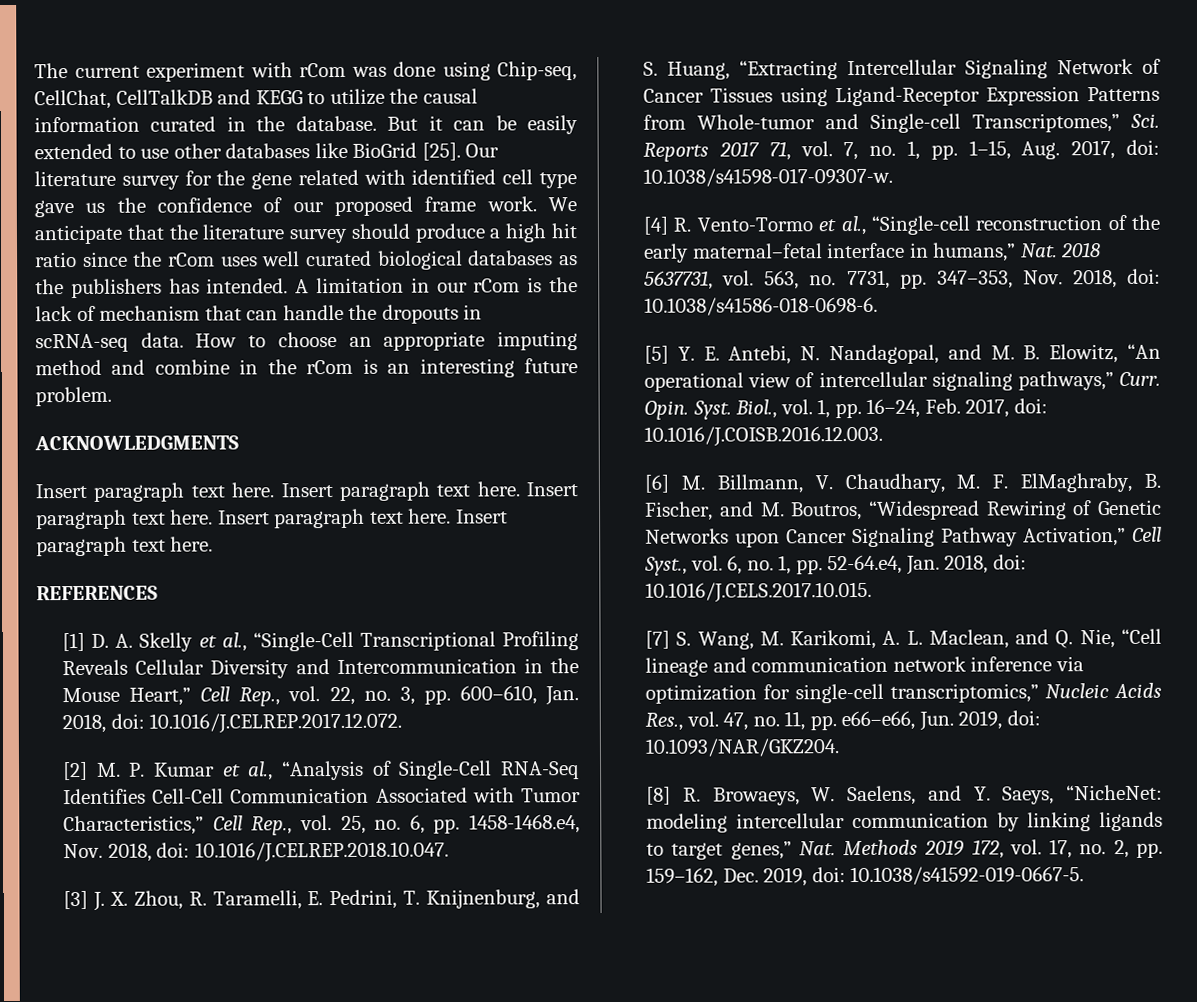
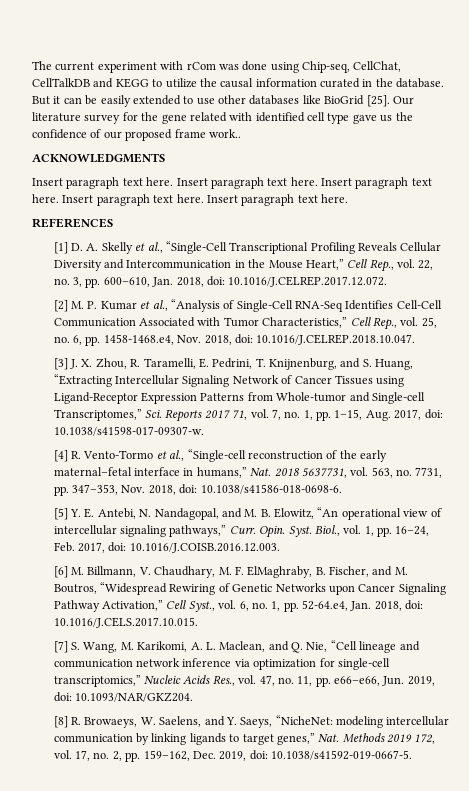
- Our literature survey for the gene related with identified cell type gave us the confidence of our proposed frame work. We anticipate that the literature survey should produce a high hit ratio since the rCom uses well curated biological databases as the publishers has intended. A limitation in our rCom is the lack of mechanism that can handle the dropouts in scRNA-seq data. How to choose an appropriate imputing method and combine in the rCom is an interesting future problem.
+ Our literature survey for the gene related with identified cell type gave us the confidence of our proposed frame work..

